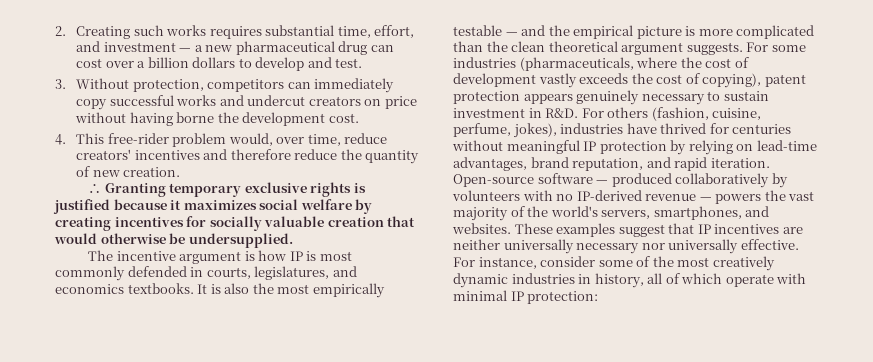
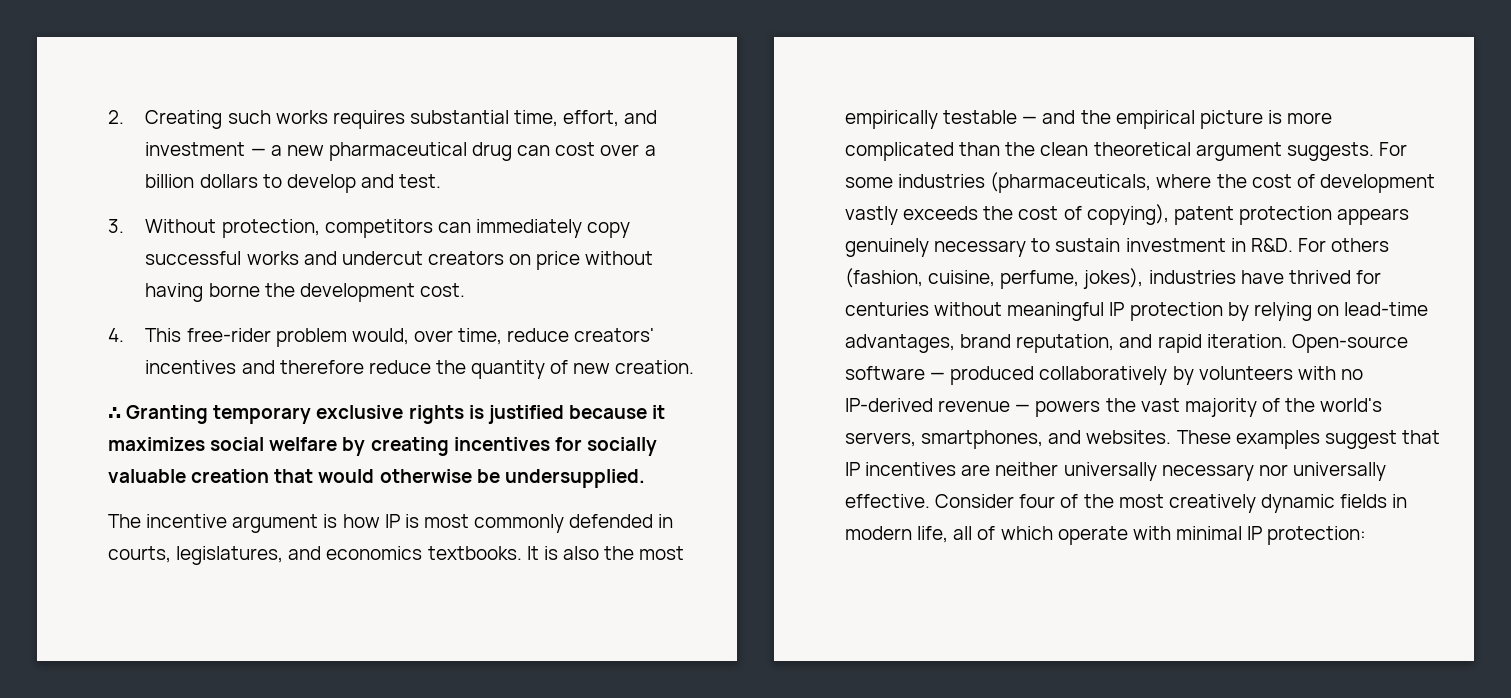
- For instance, consider some of the most creatively dynamic industries in history, all of which operate with minimal IP protection:
+ Consider four of the most creatively dynamic fields in modern life, all of which operate with minimal IP protection:

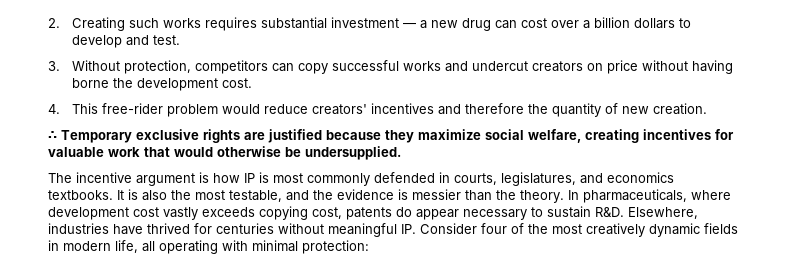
- 2. Creating such works requires substantial time, effort, and investment — a new pharmaceutical drug can cost over a billion dollars to develop and test.
+ 2. Creating such works requires substantial investment — a new drug can cost over a billion dollars to develop and test.
- 3. Without protection, competitors can immediately copy successful works and undercut creators on price without having borne the development cost.
+ 3. Without protection, competitors can copy successful works and undercut creators on price without having borne the development cost.
- 4. This free-rider problem would, over time, reduce creators' incentives and therefore reduce the quantity of new creation.
+ 4. This free-rider problem would reduce creators' incentives and therefore the quantity of new creation.
- ∴ Granting temporary exclusive rights is justified because it maximizes social welfare by creating incentives for socially valuable creation that would otherwise be undersupplied.
+ ∴ Temporary exclusive rights are justified because they maximize social welfare, creating incentives for valuable work that would otherwise be undersupplied.
- It is also the most empirically testable — and the empirical picture is more complicated than the clean theoretical argument suggests. For some industries (pharmaceuticals, where the cost of development vastly exceeds the cost of copying), patent protection appears genuinely necessary to sustain investment in R&D. For others (fashion, cuisine, perfume, jokes), industries have thrived for centuries without meaningful IP protection by relying on lead-time advantages, brand reputation, and rapid iteration. Open-source software — produced collaboratively by volunteers with no IP-derived revenue — powers the vast majority of the world's servers, smartphones, and websites. These examples suggest that IP incentives are neither universally necessary nor universally effective. Consider four of the most creatively dynamic fields in modern life, all of which operate with minimal IP protection:
+ It is also the most testable, and the evidence is messier than the theory. In pharmaceuticals, where development cost vastly exceeds copying cost, patents do appear necessary to sustain R&D. Elsewhere, industries have thrived for centuries without meaningful IP. Consider four of the most creatively dynamic fields in modern life, all operating with minimal protection:

